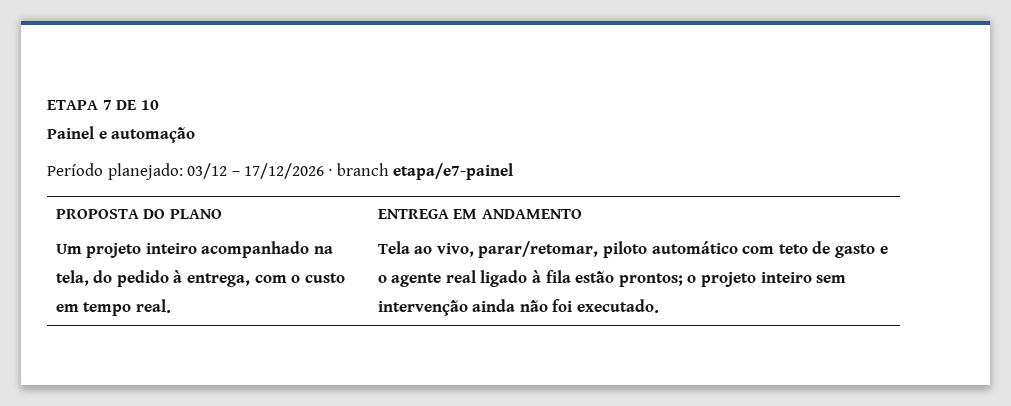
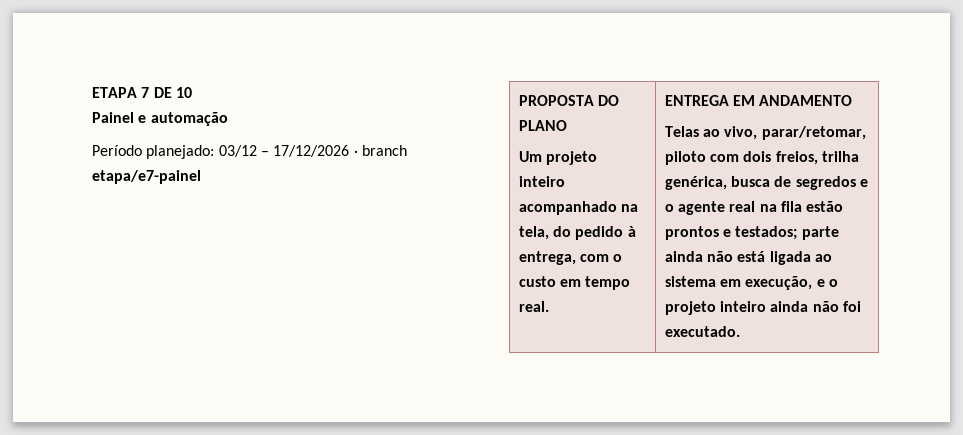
- Tela ao vivo, parar/retomar, piloto automático com teto de gasto e o agente real ligado à fila estão prontos; o projeto inteiro sem intervenção ainda não foi executado.
+ Telas ao vivo, parar/retomar, piloto com dois freios, trilha genérica, busca de segredos e o agente real na fila estão prontos e testados; parte ainda não está ligada ao sistema em execução, e o projeto inteiro ainda não foi executado.

